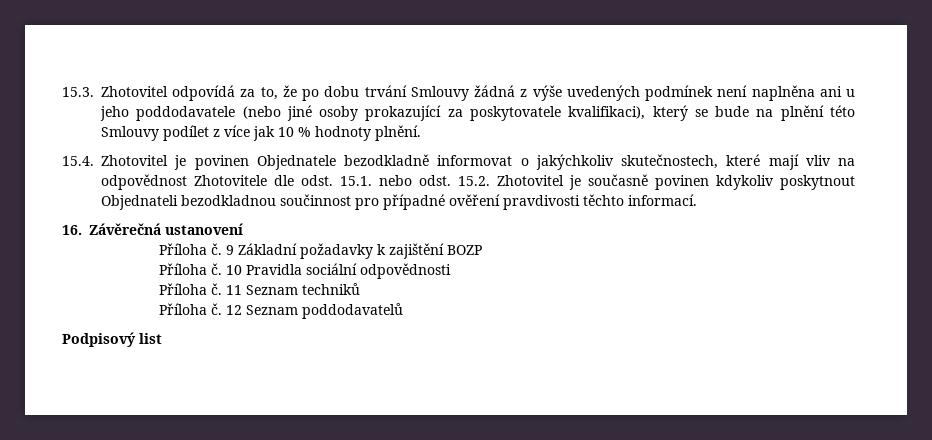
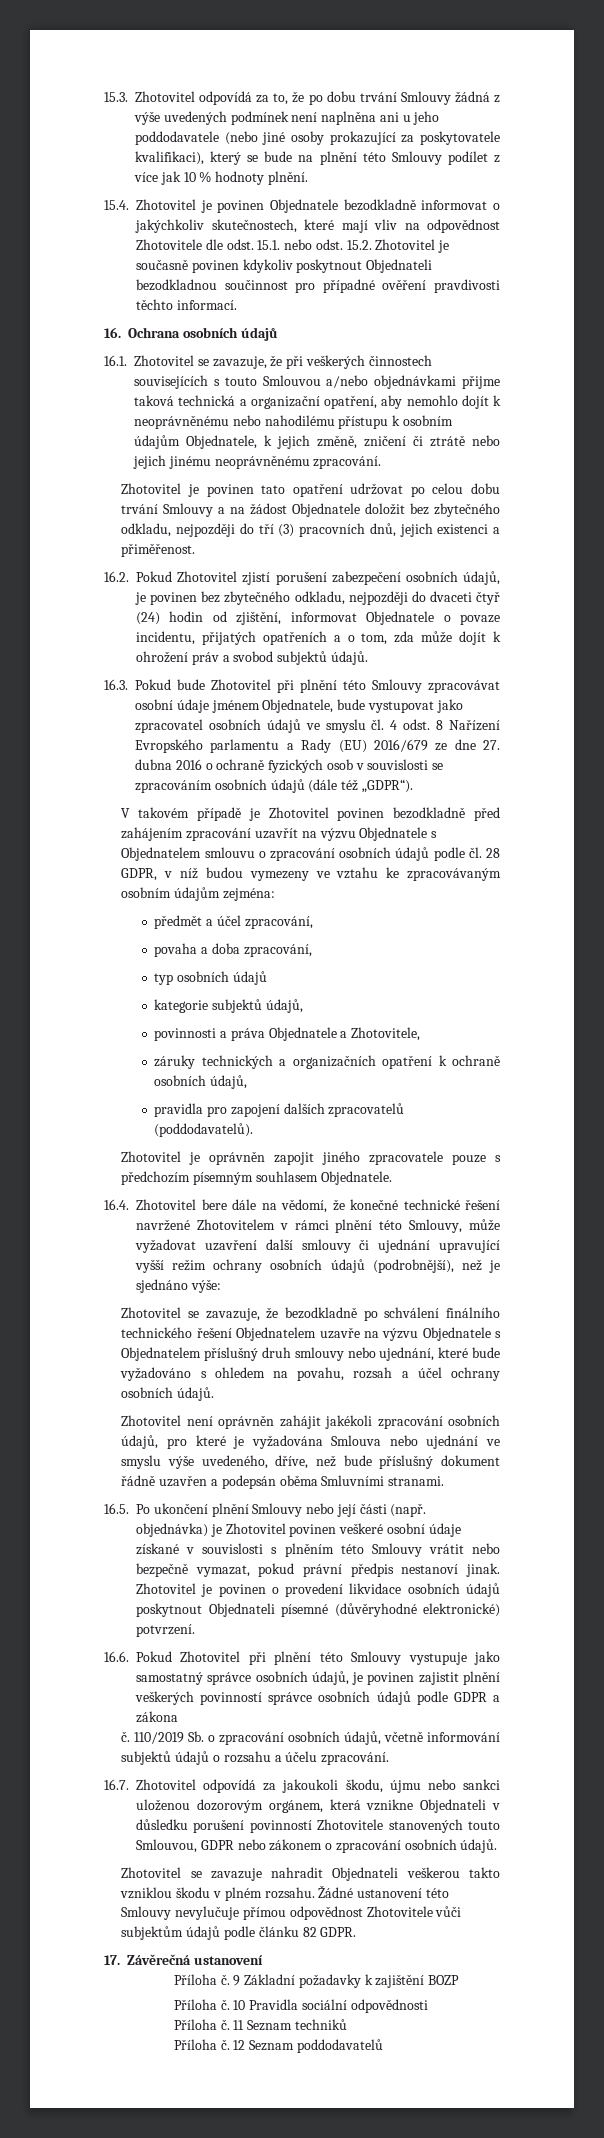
- 16. Závěrečná ustanovení
+ 16. Ochrana osobních údajů
+ 16.1. Zhotovitel se zavazuje, že při veškerých činnostech souvisejících s touto Smlouvou a/nebo objednávkami přijme taková technická a organizační opatření, aby nemohlo dojít k neoprávněnému nebo nahodilému přístupu k osobním údajům Objednatele, k jejich změně, zničení či ztrátě nebo jejich jinému neoprávněnému zpracování.
+ Zhotovitel je povinen tato opatření udržovat po celou dobu trvání Smlouvy a na žádost Objednatele doložit bez zbytečného odkladu, nejpozději do tří (3) pracovních dnů, jejich existenci a přiměřenost.
+ 16.2. Pokud Zhotovitel zjistí porušení zabezpečení osobních údajů, je povinen bez zbytečného odkladu, nejpozději do dvaceti čtyř (24) hodin od zjištění, informovat Objednatele o povaze incidentu, přijatých opatřeních a o tom, zda může dojít k ohrožení práv a svobod subjektů údajů.
+ 16.3. Pokud bude Zhotovitel při plnění této Smlouvy zpracovávat osobní údaje jménem Objednatele, bude vystupovat jako zpracovatel osobních údajů ve smyslu čl. 4 odst. 8 Nařízení Evropského parlamentu a Rady (EU) 2016/679 ze dne 27. dubna 2016 o ochraně fyzických osob v souvislosti se zpracováním osobních údajů (dále též „GDPR“).
+ V takovém případě je Zhotovitel povinen bezodkladně před zahájením zpracování uzavřít na výzvu Objednatele s Objednatelem smlouvu o zpracování osobních údajů podle čl. 28 GDPR, v níž budou vymezeny ve vztahu ke zpracovávaným osobním údajům zejména:
+ předmět a účel zpracování,
+ povaha a doba zpracování,
+ typ osobních údajů
+ kategorie subjektů údajů,
+ povinnosti a práva Objednatele a Zhotovitele,
+ záruky technických a organizačních opatření k ochraně osobních údajů,
+ pravidla pro zapojení dalších zpracovatelů (poddodavatelů).
+ Zhotovitel je oprávněn zapojit jiného zpracovatele pouze s předchozím písemným souhlasem Objednatele.
+ 16.4. Zhotovitel bere dále na vědomí, že konečné technické řešení navržené Zhotovitelem v rámci plnění této Smlouvy, může vyžadovat uzavření další smlouvy či ujednání upravující vyšší režim ochrany osobních údajů (podrobnější), než je sjednáno výše:
+ Zhotovitel se zavazuje, že bezodkladně po schválení finálního technického řešení Objednatelem uzavře na výzvu Objednatele s Objednatelem příslušný druh smlouvy nebo ujednání, které bude vyžadováno s ohledem na povahu, rozsah a účel ochrany osobních údajů.
+ Zhotovitel není oprávněn zahájit jakékoli zpracování osobních údajů, pro které je vyžadována Smlouva nebo ujednání ve smyslu výše uvedeného, dříve, než bude příslušný dokument řádně uzavřen a podepsán oběma Smluvními stranami.
+ 16.5. Po ukončení plnění Smlouvy nebo její části (např. objednávka) je Zhotovitel povinen veškeré osobní údaje získané v souvislosti s plněním této Smlouvy vrátit nebo bezpečně vymazat, pokud právní předpis nestanoví jinak. Zhotovitel je povinen o provedení likvidace osobních údajů poskytnout Objednateli písemné (důvěryhodné elektronické) potvrzení.
+ 16.6. Pokud Zhotovitel při plnění této Smlouvy vystupuje jako samostatný správce osobních údajů, je povinen zajistit plnění veškerých povinností správce osobních údajů podle GDPR a zákona
+ č. 110/2019 Sb. o zpracování osobních údajů, včetně informování subjektů údajů o rozsahu a účelu zpracování.
+ 16.7. Zhotovitel odpovídá za jakoukoli škodu, újmu nebo sankci uloženou dozorovým orgánem, která vznikne Objednateli v důsledku porušení povinností Zhotovitele stanovených touto Smlouvou, GDPR nebo zákonem o zpracování osobních údajů.
+ Zhotovitel se zavazuje nahradit Objednateli veškerou takto vzniklou škodu v plném rozsahu. Žádné ustanovení této Smlouvy nevylučuje přímou odpovědnost Zhotovitele vůči subjektům údajů podle článku 82 GDPR.
+ 17. Závěrečná ustanovení
- Podpisový list

